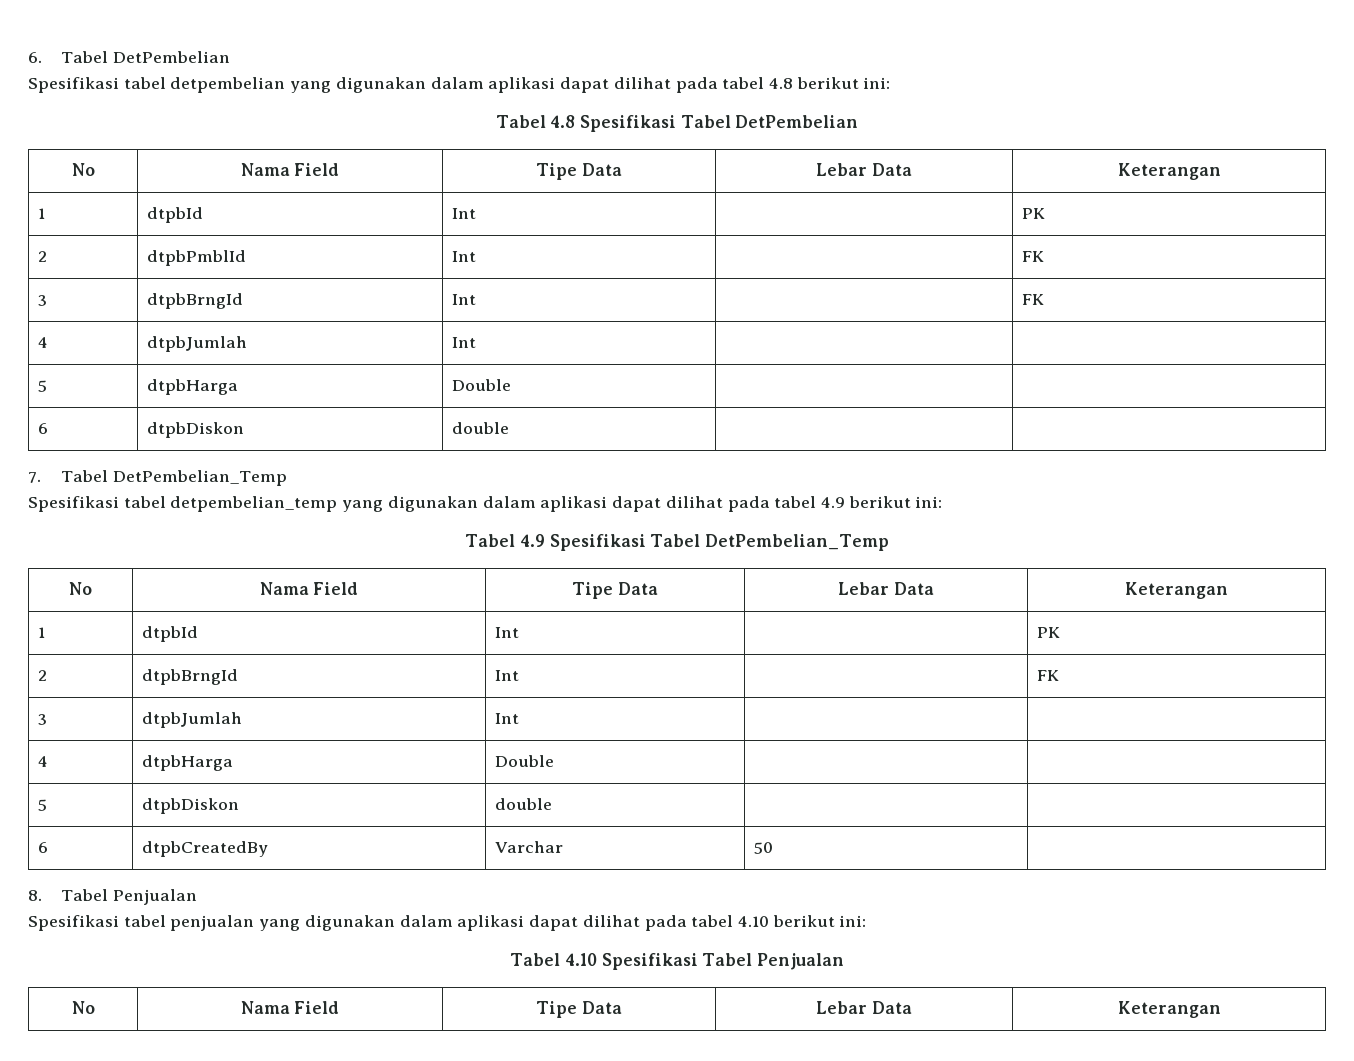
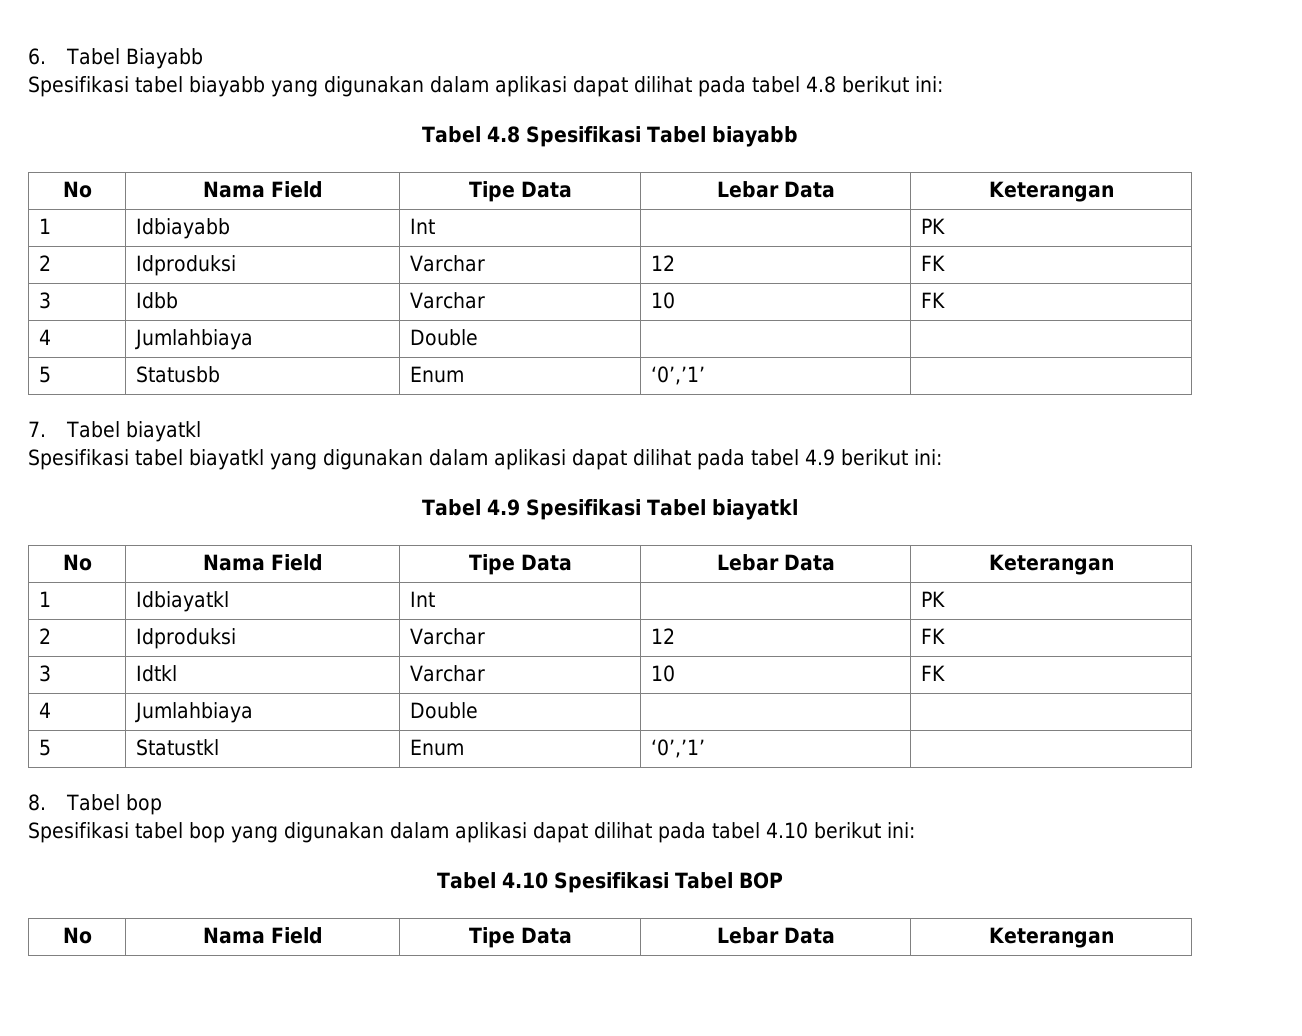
- 6. Tabel DetPembelian
- Spesifikasi tabel detpembelian yang digunakan dalam aplikasi dapat dilihat pada tabel 4.8 berikut ini:
+ 6. Tabel Biayabb
+ Spesifikasi tabel biayabb yang digunakan dalam aplikasi dapat dilihat pada tabel 4.8 berikut ini:
- Tabel 4.8 Spesifikasi Tabel DetPembelian
+ Tabel 4.8 Spesifikasi Tabel biayabb
  No | Nama Field | Tipe Data | Lebar Data | Keterangan
- 1 | dtpbId | Int | | PK
- 2 | dtpbPmblId | Int | | FK
- 3 | dtpbBrngId | Int | | FK
- 4 | dtpbJumlah | Int | |
- 5 | dtpbHarga | Double | |
- 6 | dtpbDiskon | double | |
+ 1 | Idbiayabb | Int | | PK
+ 2 | Idproduksi | Varchar | 12 | FK
+ 3 | Idbb | Varchar | 10 | FK
+ 4 | Jumlahbiaya | Double | |
+ 5 | Statusbb | Enum | ‘0’,’1’ |
- 7. Tabel DetPembelian_Temp
- Spesifikasi tabel detpembelian_temp yang digunakan dalam aplikasi dapat dilihat pada tabel 4.9 berikut ini:
+ 7. Tabel biayatkl
+ Spesifikasi tabel biayatkl yang digunakan dalam aplikasi dapat dilihat pada tabel 4.9 berikut ini:
- Tabel 4.9 Spesifikasi Tabel DetPembelian_Temp
+ Tabel 4.9 Spesifikasi Tabel biayatkl
  No | Nama Field | Tipe Data | Lebar Data | Keterangan
- 1 | dtpbId | Int | | PK
- 2 | dtpbBrngId | Int | | FK
- 3 | dtpbJumlah | Int | |
- 4 | dtpbHarga | Double | |
- 5 | dtpbDiskon | double | |
- 6 | dtpbCreatedBy | Varchar | 50 |
+ 1 | Idbiayatkl | Int | | PK
+ 2 | Idproduksi | Varchar | 12 | FK
+ 3 | Idtkl | Varchar | 10 | FK
+ 4 | Jumlahbiaya | Double | |
+ 5 | Statustkl | Enum | ‘0’,’1’ |
- 8. Tabel Penjualan
- Spesifikasi tabel penjualan yang digunakan dalam aplikasi dapat dilihat pada tabel 4.10 berikut ini:
+ 8. Tabel bop
+ Spesifikasi tabel bop yang digunakan dalam aplikasi dapat dilihat pada tabel 4.10 berikut ini:
- Tabel 4.10 Spesifikasi Tabel Penjualan
+ Tabel 4.10 Spesifikasi Tabel BOP

